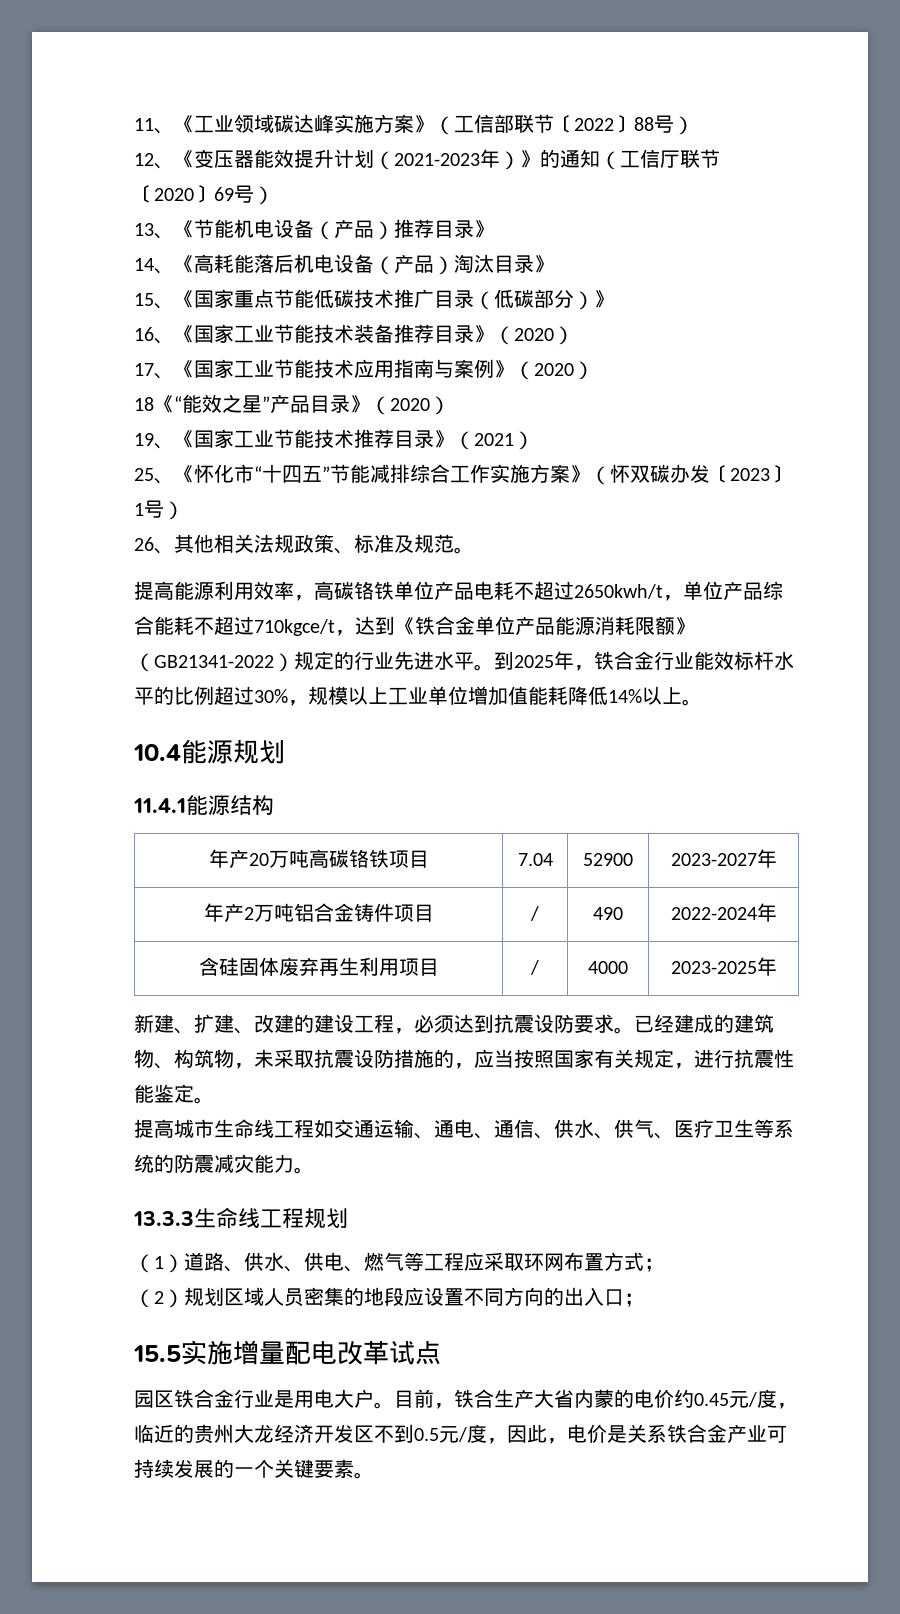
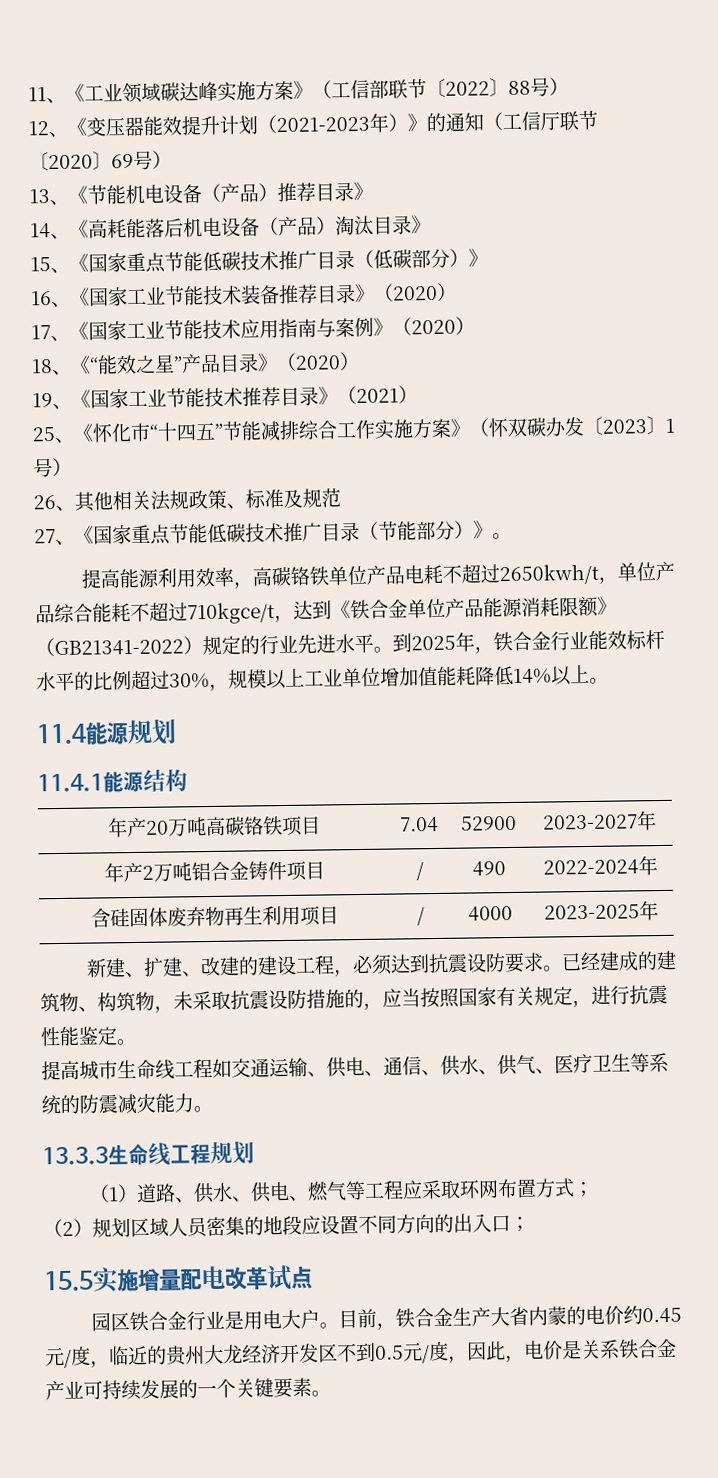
- 18《“能效之星”产品目录》（2020）
+ 18、《“能效之星”产品目录》（2020）
- 26、其他相关法规政策、标准及规范。
+ 26、其他相关法规政策、标准及规范
+ 27、《国家重点节能低碳技术推广目录（节能部分）》。
- 10.4能源规划
+ 11.4能源规划
- 含硅固体废弃再生利用项目 | / | 4000 | 2023-2025年
+ 含硅固体废弃物再生利用项目 | / | 4000 | 2023-2025年
- 提高城市生命线工程如交通运输、通电、通信、供水、供气、医疗卫生等系统的防震减灾能力。
+ 提高城市生命线工程如交通运输、供电、通信、供水、供气、医疗卫生等系统的防震减灾能力。
- 目前，铁合生产大省内蒙的电价约0.45元/度，临近的贵州大龙经济开发区不到0.5元/度，因此，电价是关系铁合金产业可持续发展的一个关键要素。
+ 目前，铁合金生产大省内蒙的电价约0.45元/度，临近的贵州大龙经济开发区不到0.5元/度，因此，电价是关系铁合金产业可持续发展的一个关键要素。

